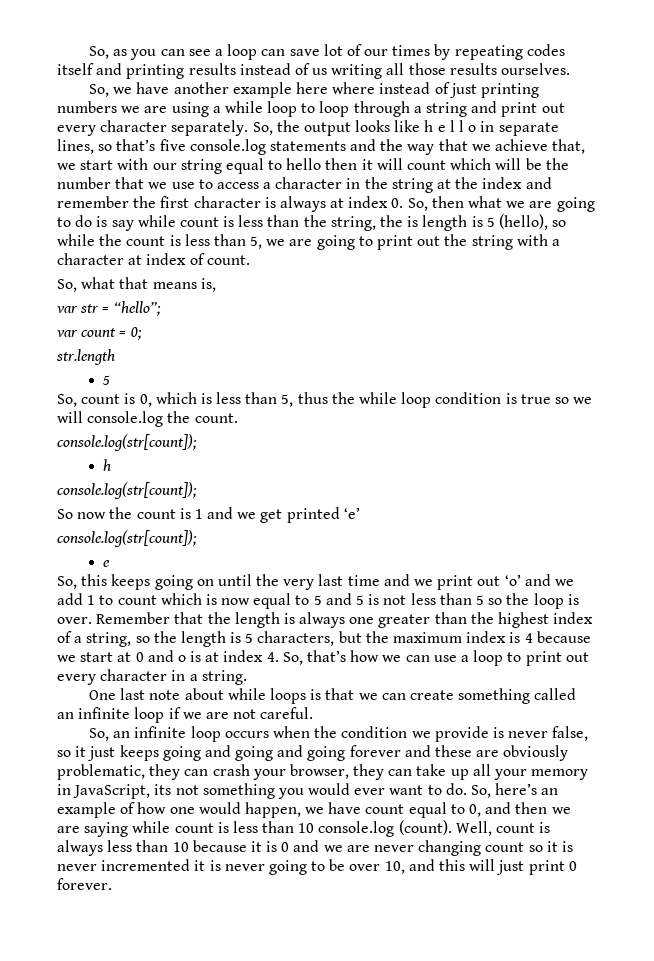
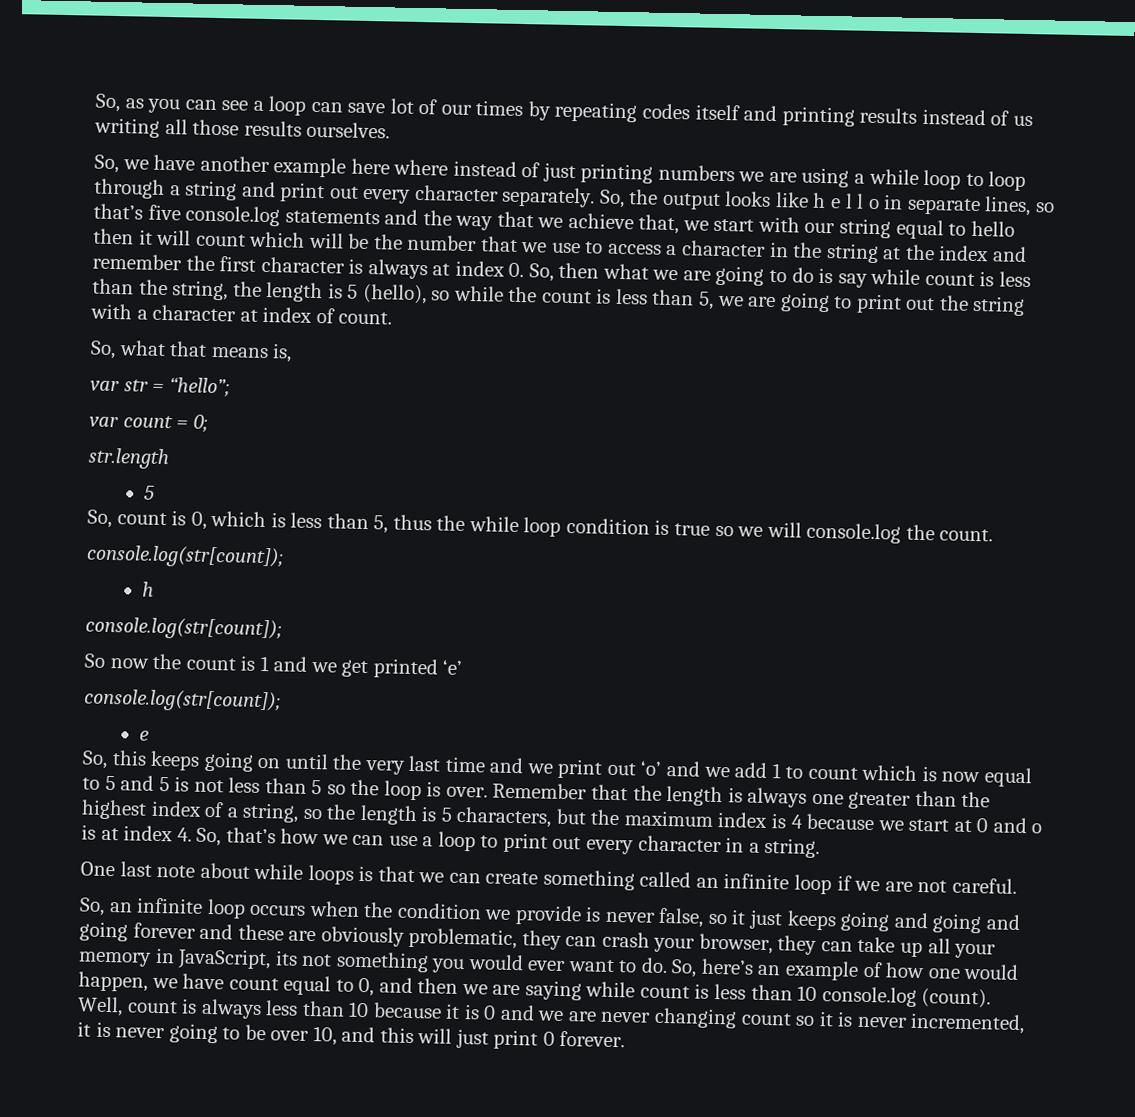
- So, the output looks like h e l l o in separate lines, so that’s five console.log statements and the way that we achieve that, we start with our string equal to hello then it will count which will be the number that we use to access a character in the string at the index and remember the first character is always at index 0. So, then what we are going to do is say while count is less than the string, the is length is 5 (hello), so while the count is less than 5, we are going to print out the string with a character at index of count.
+ So, the output looks like h e l l o in separate lines, so that’s five console.log statements and the way that we achieve that, we start with our string equal to hello then it will count which will be the number that we use to access a character in the string at the index and remember the first character is always at index 0. So, then what we are going to do is say while count is less than the string, the length is 5 (hello), so while the count is less than 5, we are going to print out the string with a character at index of count.
- Well, count is always less than 10 because it is 0 and we are never changing count so it is never incremented it is never going to be over 10, and this will just print 0 forever.
+ Well, count is always less than 10 because it is 0 and we are never changing count so it is never incremented, it is never going to be over 10, and this will just print 0 forever.

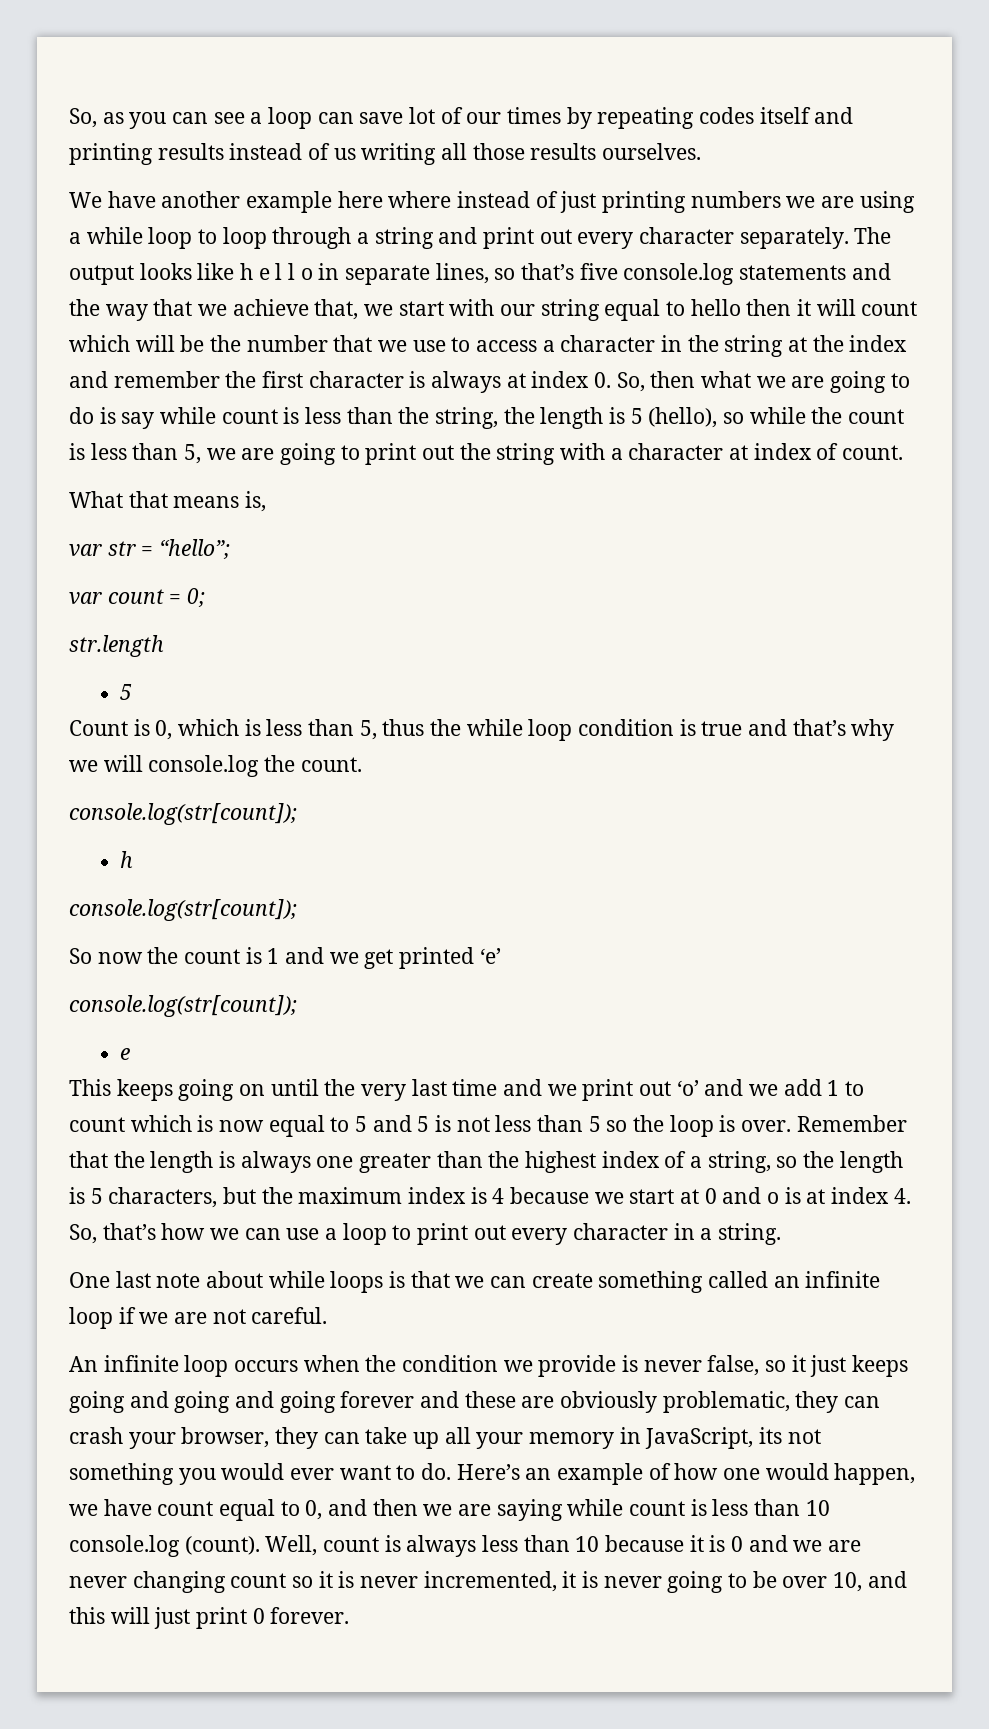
- So, we have another example here where instead of just printing numbers we are using a while loop to loop through a string and print out every character separately.
+ We have another example here where instead of just printing numbers we are using a while loop to loop through a string and print out every character separately.
- So, the output looks like h e l l o in separate lines, so that’s five console.log statements and the way that we achieve that, we start with our string equal to hello then it will count which will be the number that we use to access a character in the string at the index and remember the first character is always at index 0. So, then what we are going to do is say while count is less than the string, the length is 5 (hello), so while the count is less than 5, we are going to print out the string with a character at index of count.
+ The output looks like h e l l o in separate lines, so that’s five console.log statements and the way that we achieve that, we start with our string equal to hello then it will count which will be the number that we use to access a character in the string at the index and remember the first character is always at index 0. So, then what we are going to do is say while count is less than the string, the length is 5 (hello), so while the count is less than 5, we are going to print out the string with a character at index of count.
- So, what that means is,
+ What that means is,
- So, count is 0, which is less than 5, thus the while loop condition is true so we will console.log the count.
+ Count is 0, which is less than 5, thus the while loop condition is true and that’s why we will console.log the count.
- So, this keeps going on until the very last time and we print out ‘o’ and we add 1 to count which is now equal to 5 and 5 is not less than 5 so the loop is over.
+ This keeps going on until the very last time and we print out ‘o’ and we add 1 to count which is now equal to 5 and 5 is not less than 5 so the loop is over.
- So, an infinite loop occurs when the condition we provide is never false, so it just keeps going and going and going forever and these are obviously problematic, they can crash your browser, they can take up all your memory in JavaScript, its not something you would ever want to do.
+ An infinite loop occurs when the condition we provide is never false, so it just keeps going and going and going forever and these are obviously problematic, they can crash your browser, they can take up all your memory in JavaScript, its not something you would ever want to do.
- So, here’s an example of how one would happen, we have count equal to 0, and then we are saying while count is less than 10 console.log (count).
+ Here’s an example of how one would happen, we have count equal to 0, and then we are saying while count is less than 10 console.log (count).

